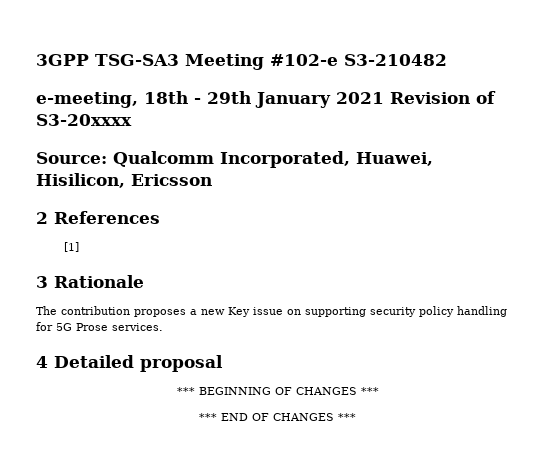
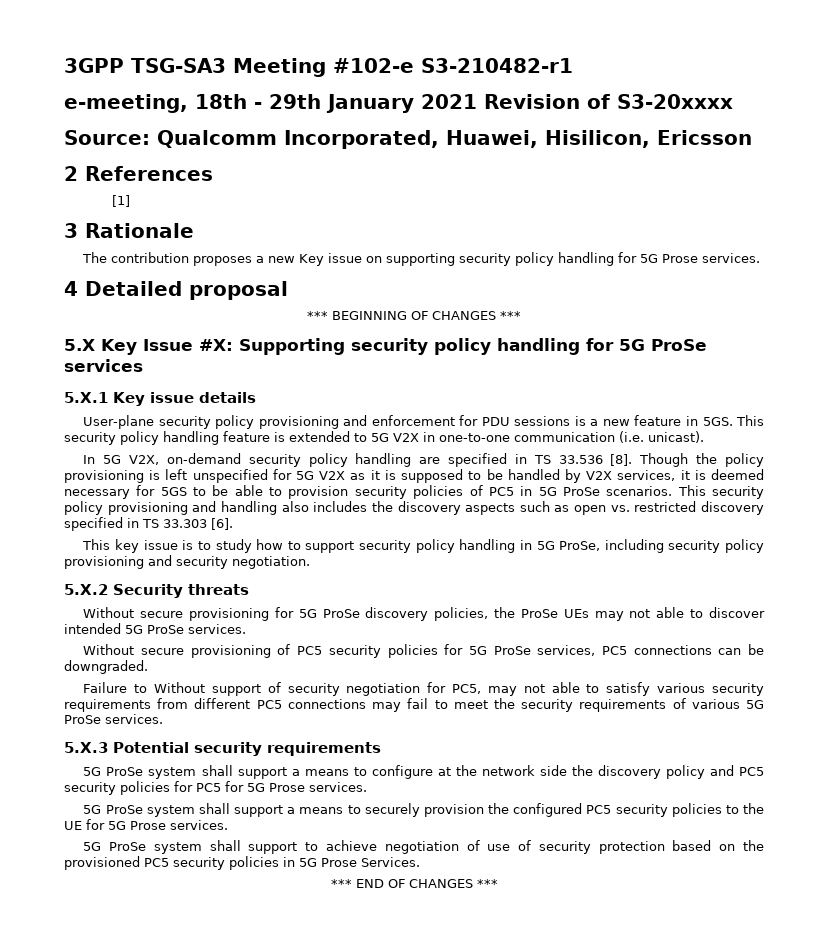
- 3GPP TSG-SA3 Meeting #102-e S3-210482
+ 3GPP TSG-SA3 Meeting #102-e S3-210482-r1
+ 5.X Key Issue #X: Supporting security policy handling for 5G ProSe services
+ 5.X.1 Key issue details
+ User-plane security policy provisioning and enforcement for PDU sessions is a new feature in 5GS. This security policy handling feature is extended to 5G V2X in one-to-one communication (i.e. unicast).
+ In 5G V2X, on-demand security policy handling are specified in TS 33.536 [8]. Though the policy provisioning is left unspecified for 5G V2X as it is supposed to be handled by V2X services, it is deemed necessary for 5GS to be able to provision security policies of PC5 in 5G ProSe scenarios. This security policy provisioning and handling also includes the discovery aspects such as open vs. restricted discovery specified in TS 33.303 [6].
+ This key issue is to study how to support security policy handling in 5G ProSe, including security policy provisioning and security negotiation.
+ 5.X.2 Security threats
+ Without secure provisioning for 5G ProSe discovery policies, the ProSe UEs may not able to discover intended 5G ProSe services.
+ Without secure provisioning of PC5 security policies for 5G ProSe services, PC5 connections can be downgraded.
+ Failure to Without support of security negotiation for PC5, may not able to satisfy various security requirements from different PC5 connections may fail to meet the security requirements of various 5G ProSe services.
+ 5.X.3 Potential security requirements
+ 5G ProSe system shall support a means to configure at the network side the discovery policy and PC5 security policies for PC5 for 5G Prose services.
+ 5G ProSe system shall support a means to securely provision the configured PC5 security policies to the UE for 5G Prose services.
+ 5G ProSe system shall support to achieve negotiation of use of security protection based on the provisioned PC5 security policies in 5G Prose Services.

